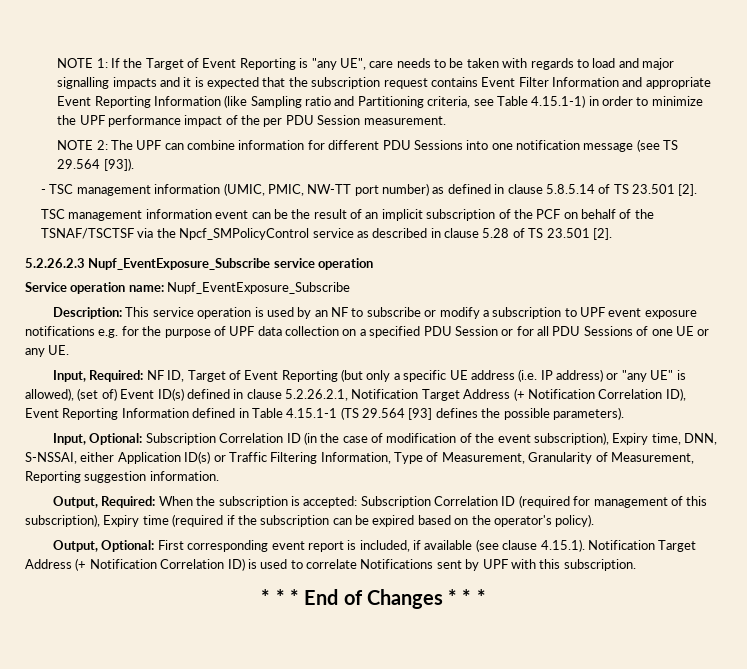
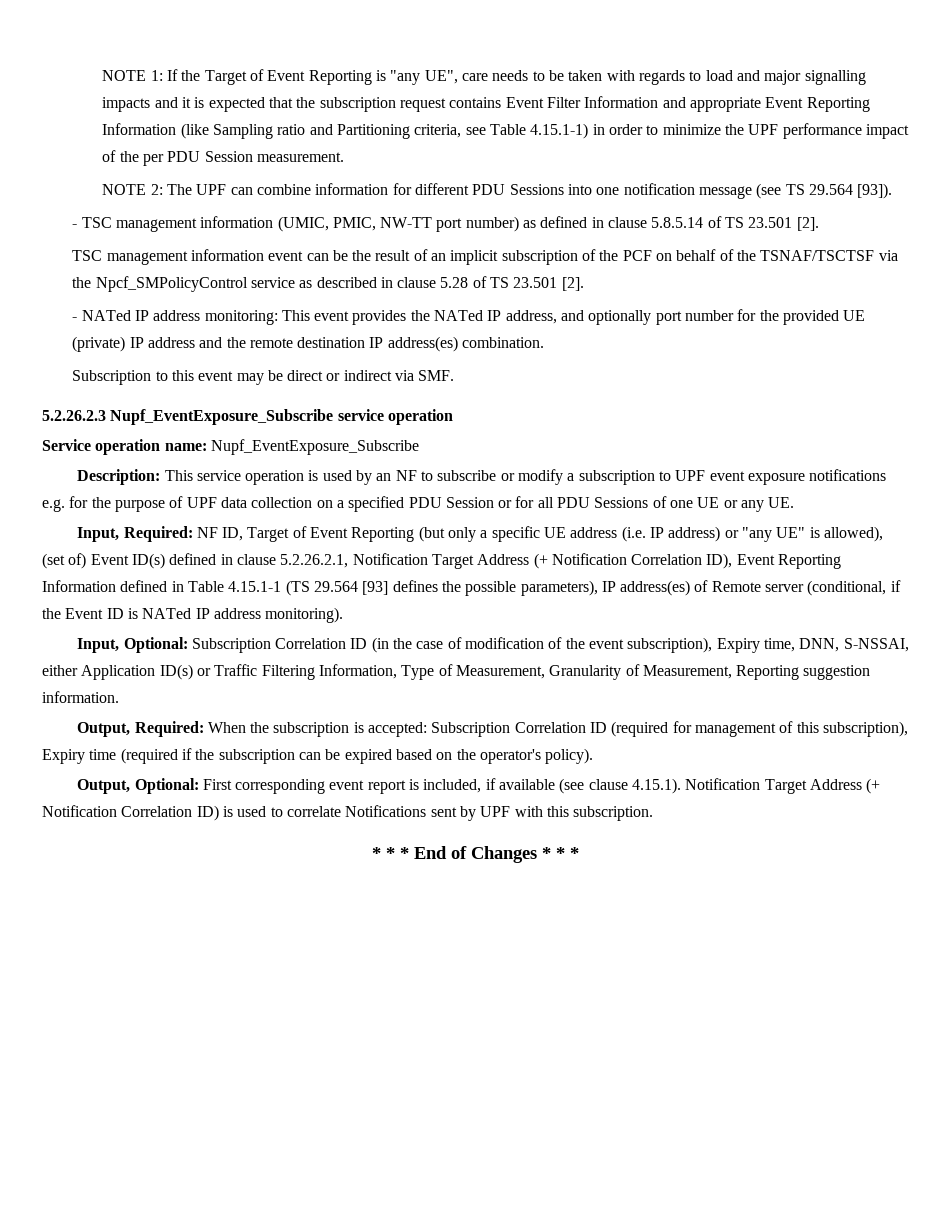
+ - NATed IP address monitoring: This event provides the NATed IP address, and optionally port number for the provided UE (private) IP address and the remote destination IP address(es) combination.
+ Subscription to this event may be direct or indirect via SMF.
- Input, Required: NF ID, Target of Event Reporting (but only a specific UE address (i.e. IP address) or "any UE" is allowed), (set of) Event ID(s) defined in clause 5.2.26.2.1, Notification Target Address (+ Notification Correlation ID), Event Reporting Information defined in Table 4.15.1-1 (TS 29.564 [93] defines the possible parameters).
+ Input, Required: NF ID, Target of Event Reporting (but only a specific UE address (i.e. IP address) or "any UE" is allowed), (set of) Event ID(s) defined in clause 5.2.26.2.1, Notification Target Address (+ Notification Correlation ID), Event Reporting Information defined in Table 4.15.1-1 (TS 29.564 [93] defines the possible parameters), IP address(es) of Remote server (conditional, if the Event ID is NATed IP address monitoring).

